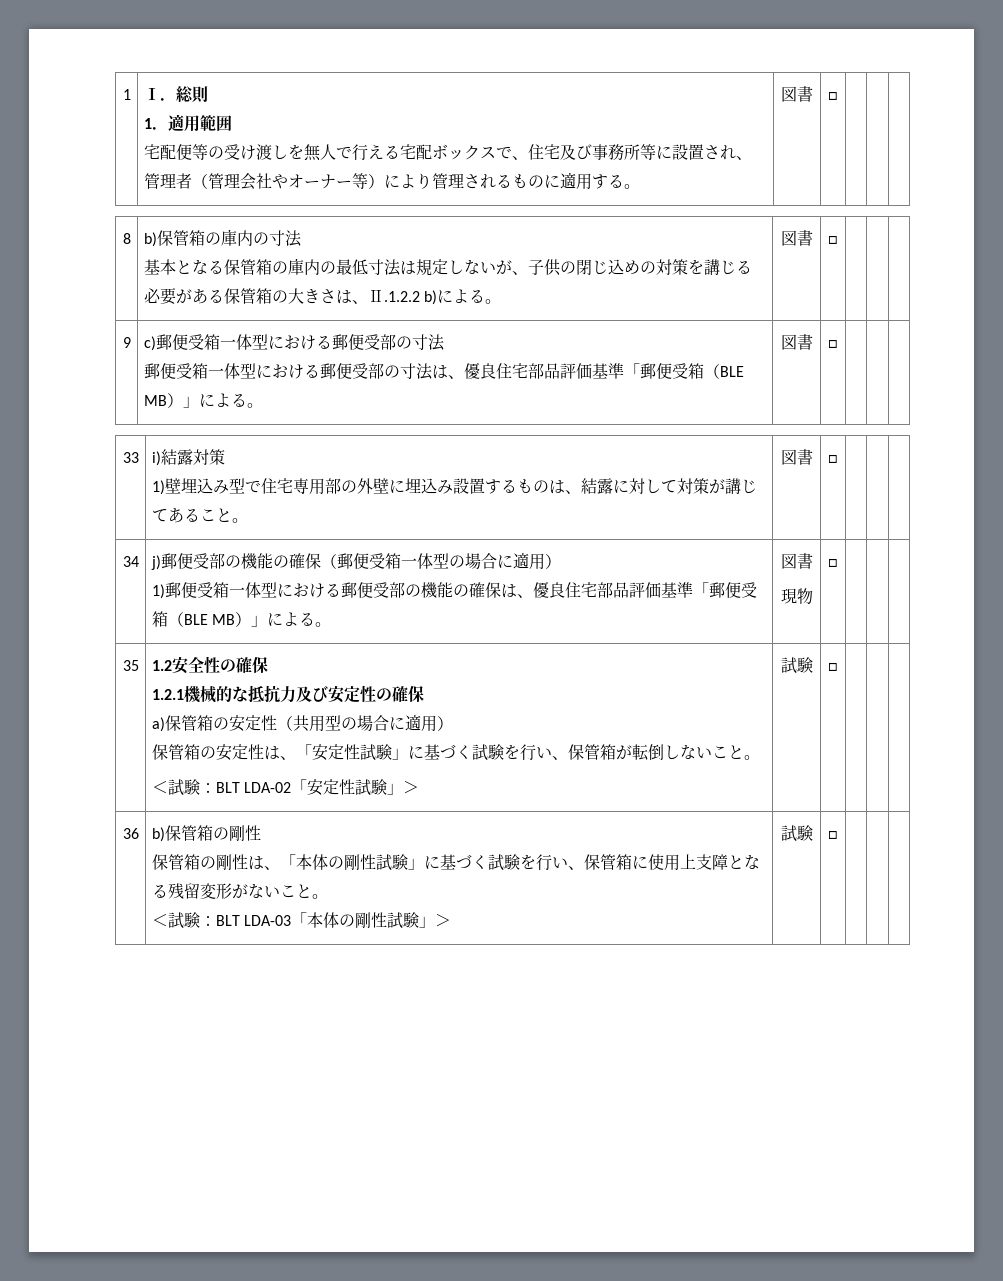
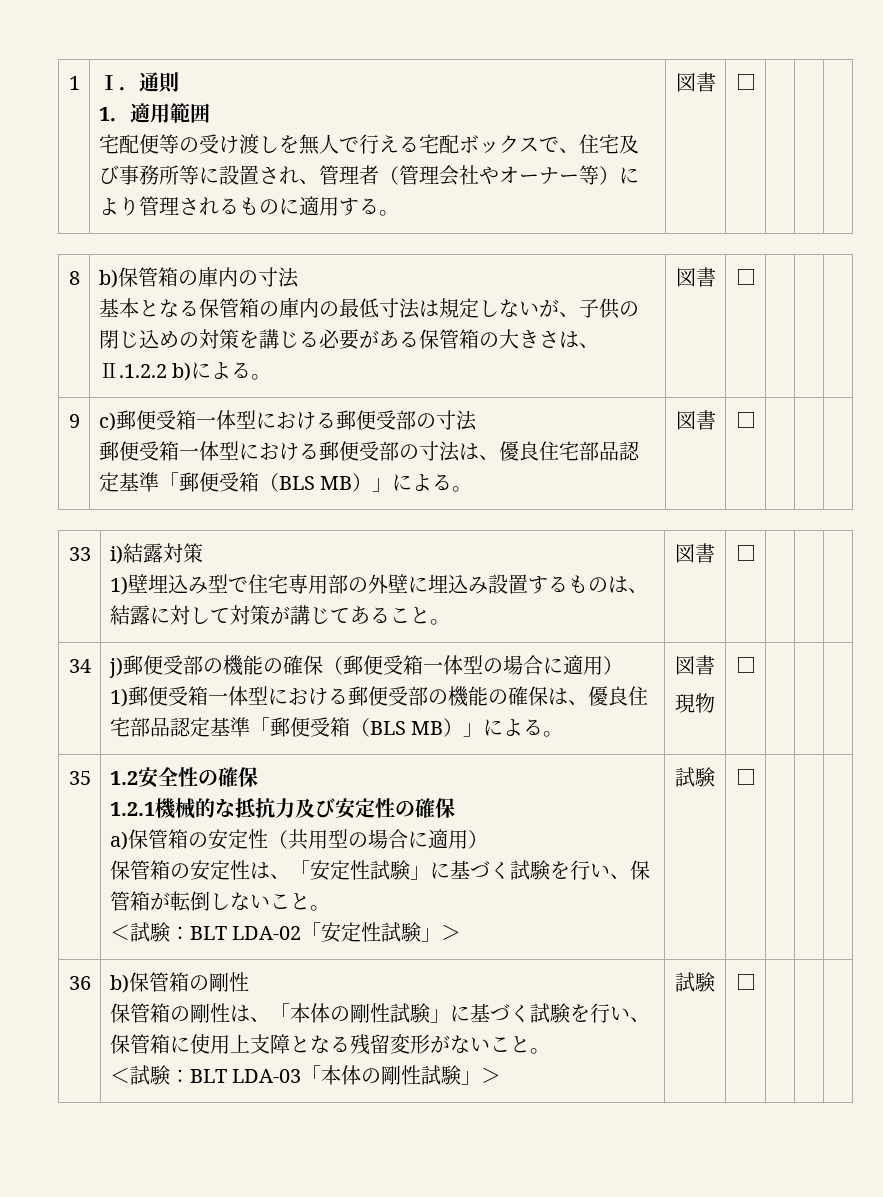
- Ⅰ．総則
+ Ⅰ．通則
  9 | c)郵便受箱一体型における郵便受部の寸法
- 郵便受箱一体型における郵便受部の寸法は、優良住宅部品評価基準「郵便受箱（BLE MB）」による。 | 図書 | □ | | |
+ 郵便受箱一体型における郵便受部の寸法は、優良住宅部品認定基準「郵便受箱（BLS MB）」による。 | 図書 | □ | | |
- 1)郵便受箱一体型における郵便受部の機能の確保は、優良住宅部品評価基準「郵便受箱（BLE MB）」による。
+ 1)郵便受箱一体型における郵便受部の機能の確保は、優良住宅部品認定基準「郵便受箱（BLS MB）」による。

